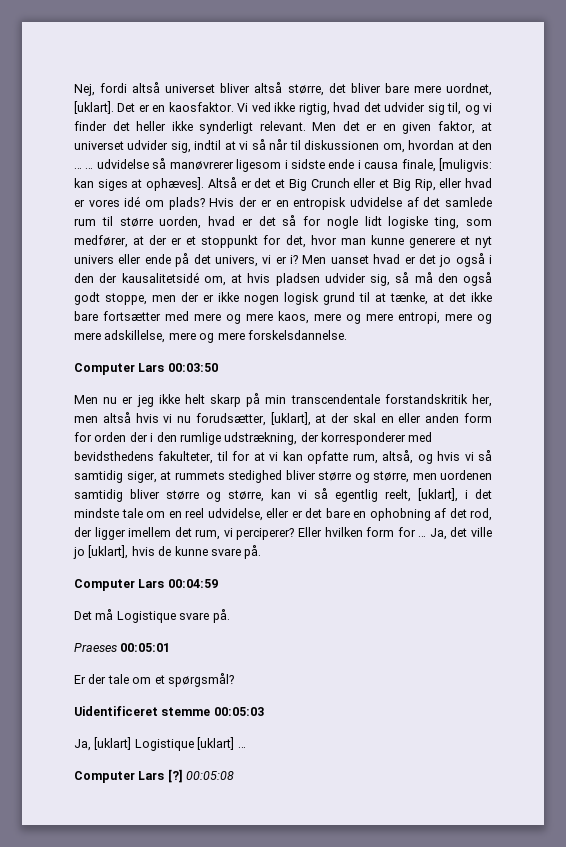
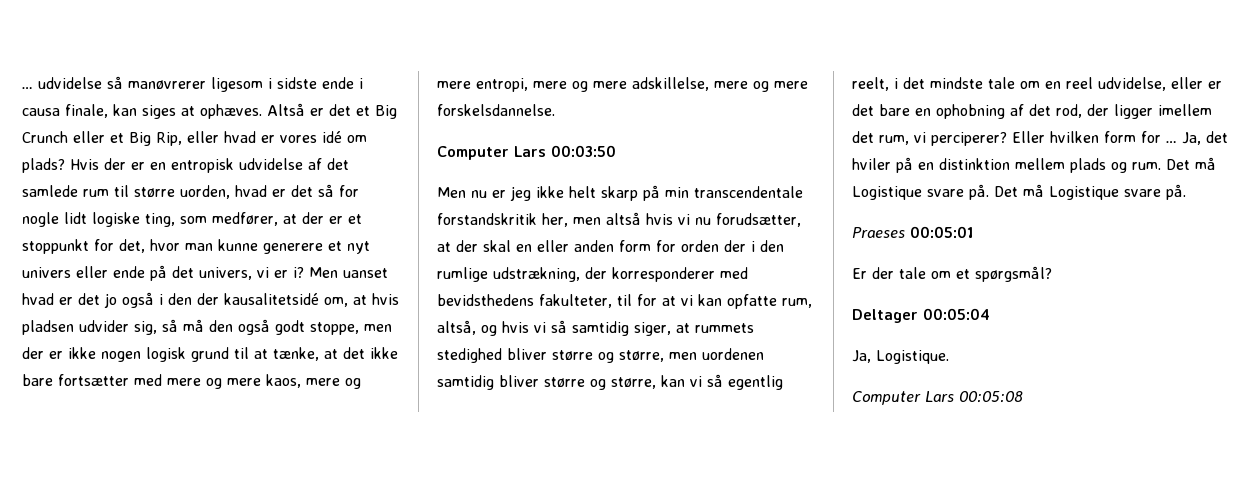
- Nej, fordi altså universet bliver altså større, det bliver bare mere uordnet, [uklart]. Det er en kaosfaktor. Vi ved ikke rigtig, hvad det udvider sig til, og vi finder det heller ikke synderligt relevant. Men det er en given faktor, at universet udvider sig, indtil at vi så når til diskussionen om, hvordan at den … … udvidelse så manøvrerer ligesom i sidste ende i causa finale, [muligvis: kan siges at ophæves].
+ … udvidelse så manøvrerer ligesom i sidste ende i causa finale, kan siges at ophæves.
- Men nu er jeg ikke helt skarp på min transcendentale forstandskritik her, men altså hvis vi nu forudsætter, [uklart], at der skal en eller anden form for orden der i den rumlige udstrækning, der korresponderer med bevidsthedens fakulteter, til for at vi kan opfatte rum, altså, og hvis vi så samtidig siger, at rummets stedighed bliver større og større, men uordenen samtidig bliver større og større, kan vi så egentlig reelt, [uklart], i det mindste tale om en reel udvidelse, eller er det bare en ophobning af det rod, der ligger imellem det rum, vi perciperer?
+ Men nu er jeg ikke helt skarp på min transcendentale forstandskritik her, men altså hvis vi nu forudsætter, at der skal en eller anden form for orden der i den rumlige udstrækning, der korresponderer med bevidsthedens fakulteter, til for at vi kan opfatte rum, altså, og hvis vi så samtidig siger, at rummets stedighed bliver større og større, men uordenen samtidig bliver større og større, kan vi så egentlig reelt, i det mindste tale om en reel udvidelse, eller er det bare en ophobning af det rod, der ligger imellem det rum, vi perciperer?
- Ja, det ville jo [uklart], hvis de kunne svare på.
- Computer Lars 00:04:59
- Det må Logistique svare på.
+ Ja, det hviler på en distinktion mellem plads og rum. Det må Logistique svare på. Det må Logistique svare på.
- Uidentificeret stemme 00:05:03
- Ja, [uklart] Logistique [uklart] …
- Computer Lars [?] 00:05:08
+ Deltager 00:05:04
+ Ja, Logistique.
+ Computer Lars 00:05:08

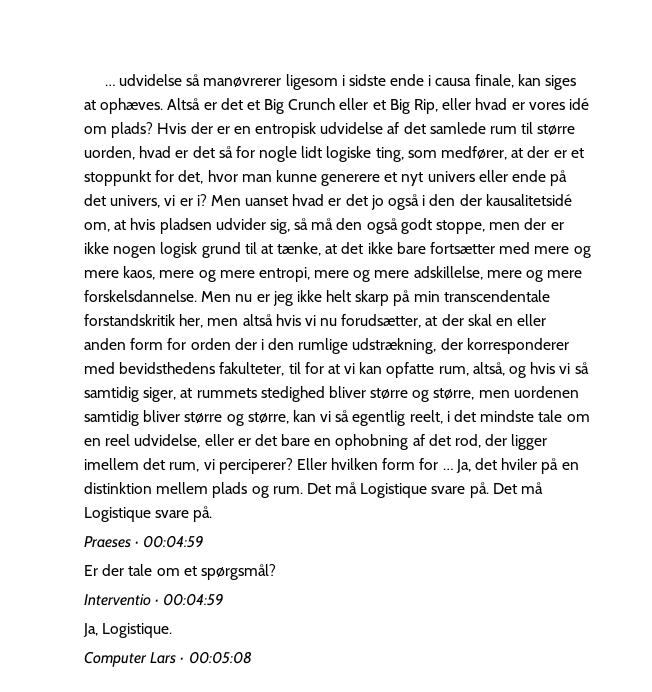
- Men uanset hvad er det jo også i den der kausalitetsidé om, at hvis pladsen udvider sig, så må den også godt stoppe, men der er ikke nogen logisk grund til at tænke, at det ikke bare fortsætter med mere og mere kaos, mere og mere entropi, mere og mere adskillelse, mere og mere forskelsdannelse.
- Computer Lars 00:03:50
- Men nu er jeg ikke helt skarp på min transcendentale forstandskritik her, men altså hvis vi nu forudsætter, at der skal en eller anden form for orden der i den rumlige udstrækning, der korresponderer med bevidsthedens fakulteter, til for at vi kan opfatte rum, altså, og hvis vi så samtidig siger, at rummets stedighed bliver større og større, men uordenen samtidig bliver større og større, kan vi så egentlig reelt, i det mindste tale om en reel udvidelse, eller er det bare en ophobning af det rod, der ligger imellem det rum, vi perciperer?
+ Men uanset hvad er det jo også i den der kausalitetsidé om, at hvis pladsen udvider sig, så må den også godt stoppe, men der er ikke nogen logisk grund til at tænke, at det ikke bare fortsætter med mere og mere kaos, mere og mere entropi, mere og mere adskillelse, mere og mere forskelsdannelse. Men nu er jeg ikke helt skarp på min transcendentale forstandskritik her, men altså hvis vi nu forudsætter, at der skal en eller anden form for orden der i den rumlige udstrækning, der korresponderer med bevidsthedens fakulteter, til for at vi kan opfatte rum, altså, og hvis vi så samtidig siger, at rummets stedighed bliver større og større, men uordenen samtidig bliver større og større, kan vi så egentlig reelt, i det mindste tale om en reel udvidelse, eller er det bare en ophobning af det rod, der ligger imellem det rum, vi perciperer?
- Praeses 00:05:01
+ Praeses · 00:04:59
- Deltager 00:05:04
+ Interventio · 00:04:59
- Computer Lars 00:05:08
+ Computer Lars · 00:05:08

